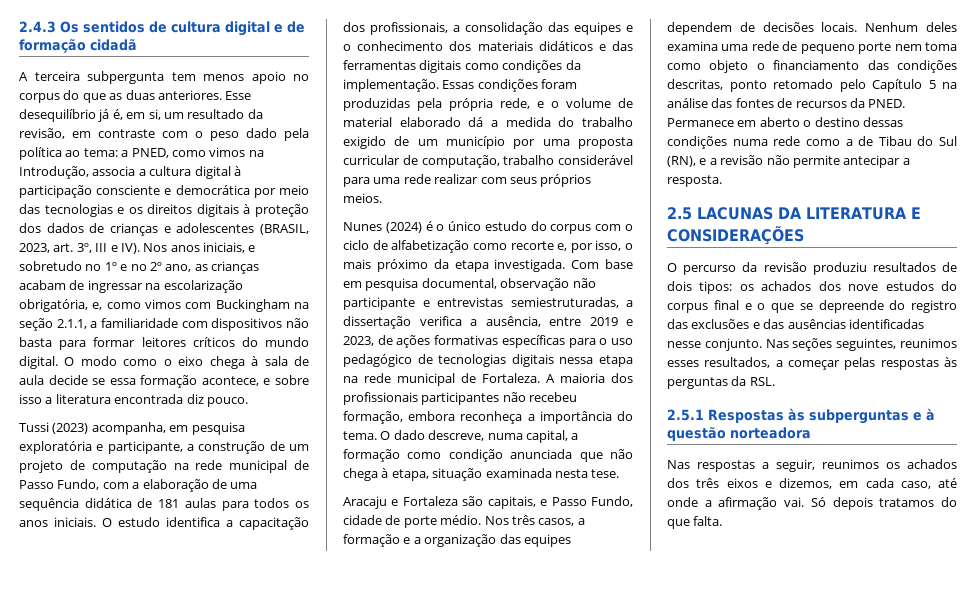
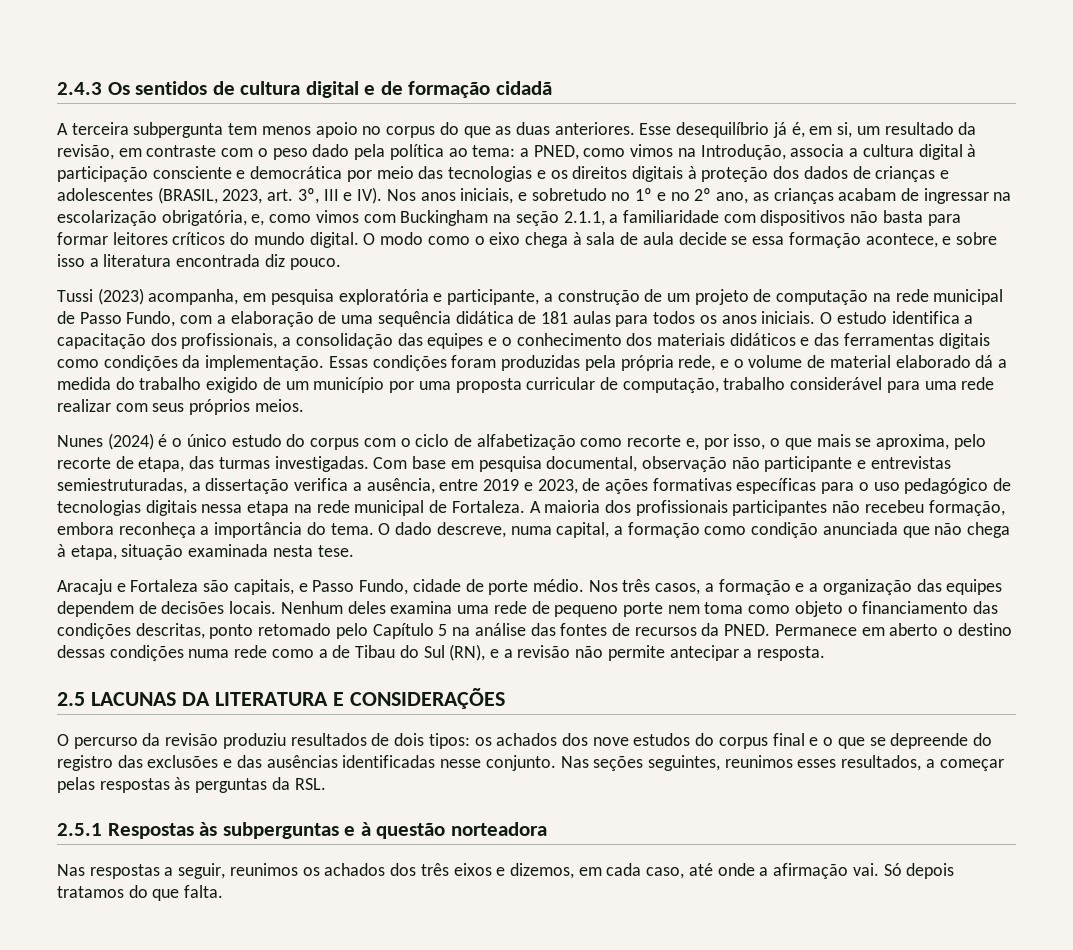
- Nunes (2024) é o único estudo do corpus com o ciclo de alfabetização como recorte e, por isso, o mais próximo da etapa investigada.
+ Nunes (2024) é o único estudo do corpus com o ciclo de alfabetização como recorte e, por isso, o que mais se aproxima, pelo recorte de etapa, das turmas investigadas.

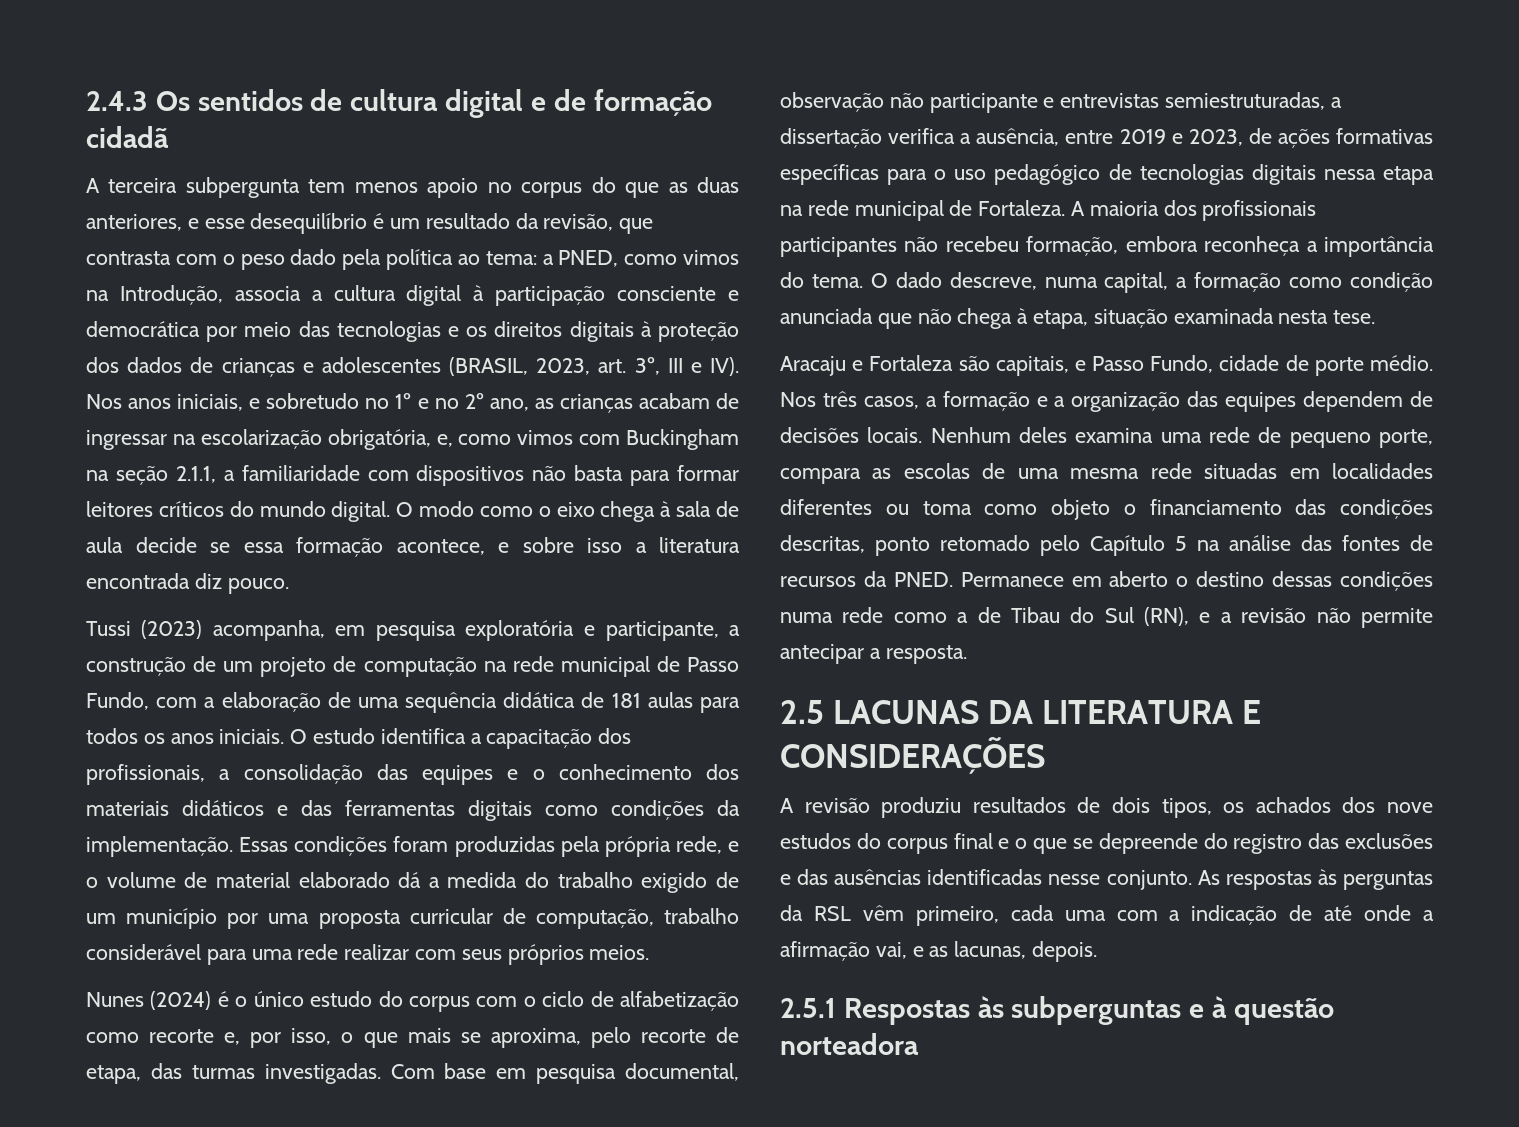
- A terceira subpergunta tem menos apoio no corpus do que as duas anteriores. Esse desequilíbrio já é, em si, um resultado da revisão, em contraste com o peso dado pela política ao tema:
+ A terceira subpergunta tem menos apoio no corpus do que as duas anteriores, e esse desequilíbrio é um resultado da revisão, que contrasta com o peso dado pela política ao tema:
- Nenhum deles examina uma rede de pequeno porte nem toma como objeto o financiamento das condições descritas, ponto retomado pelo Capítulo 5 na análise das fontes de recursos da PNED.
+ Nenhum deles examina uma rede de pequeno porte, compara as escolas de uma mesma rede situadas em localidades diferentes ou toma como objeto o financiamento das condições descritas, ponto retomado pelo Capítulo 5 na análise das fontes de recursos da PNED.
- O percurso da revisão produziu resultados de dois tipos: os achados dos nove estudos do corpus final e o que se depreende do registro das exclusões e das ausências identificadas nesse conjunto.
+ A revisão produziu resultados de dois tipos, os achados dos nove estudos do corpus final e o que se depreende do registro das exclusões e das ausências identificadas nesse conjunto.
- Nas seções seguintes, reunimos esses resultados, a começar pelas respostas às perguntas da RSL.
+ As respostas às perguntas da RSL vêm primeiro, cada uma com a indicação de até onde a afirmação vai, e as lacunas, depois.
- Nas respostas a seguir, reunimos os achados dos três eixos e dizemos, em cada caso, até onde a afirmação vai. Só depois tratamos do que falta.

